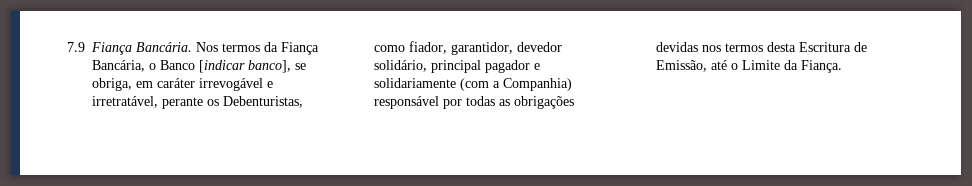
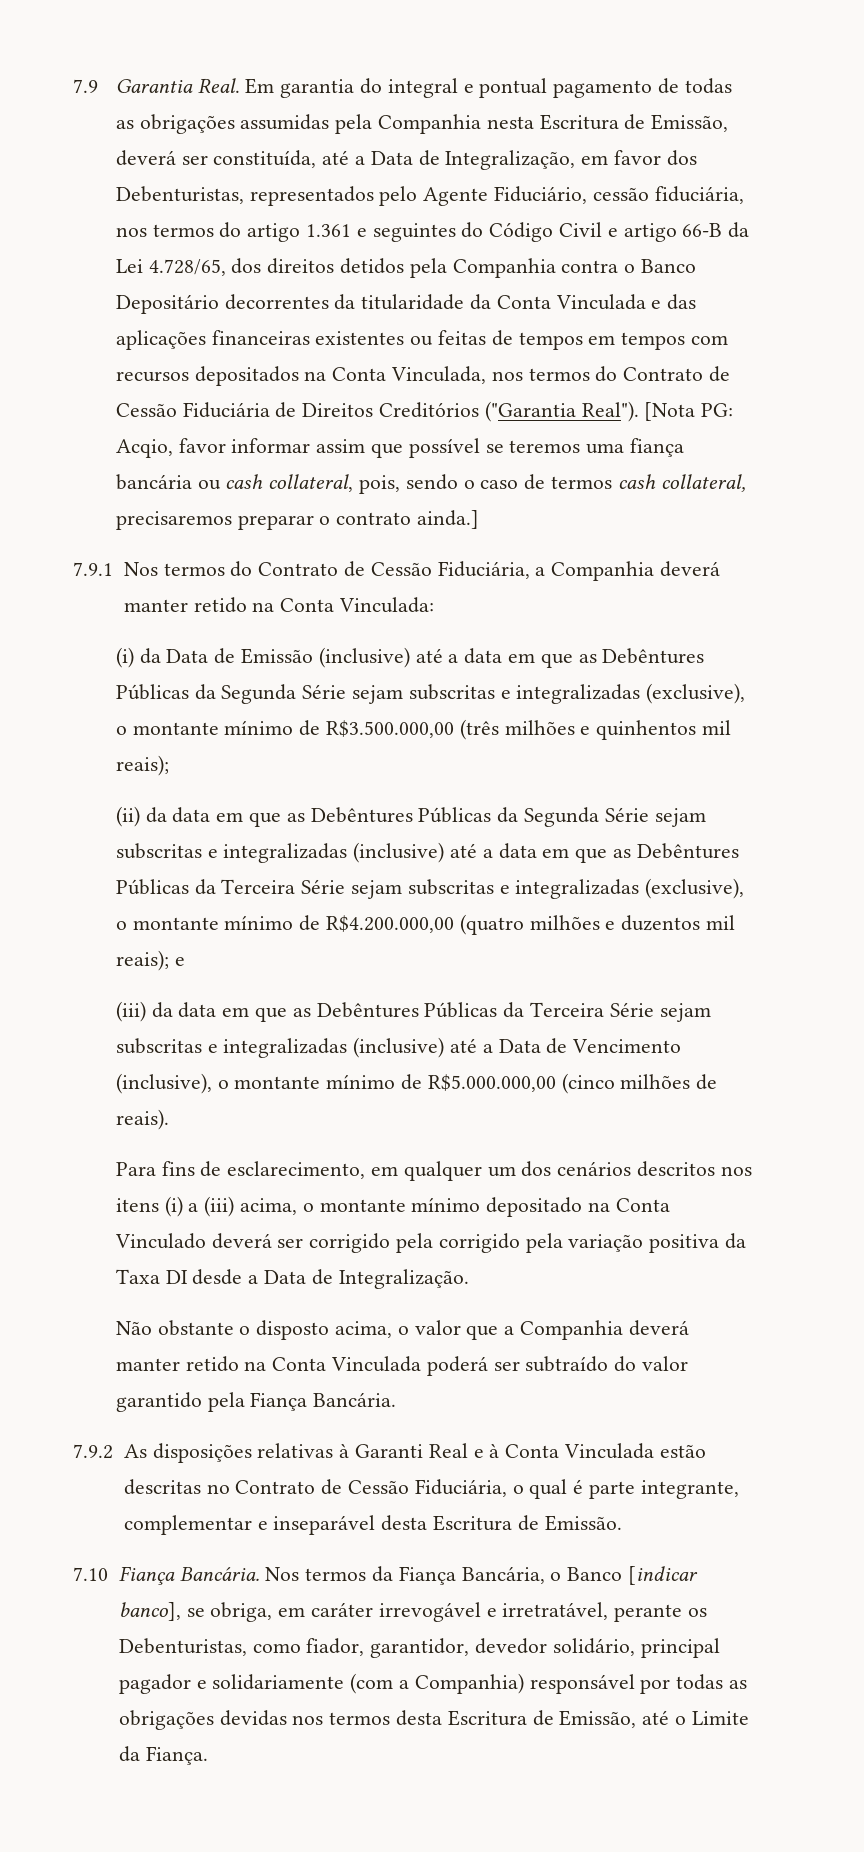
- 7.9 Fiança Bancária.
+ 7.9 Garantia Real. Em garantia do integral e pontual pagamento de todas as obrigações assumidas pela Companhia nesta Escritura de Emissão, deverá ser constituída, até a Data de Integralização, em favor dos Debenturistas, representados pelo Agente Fiduciário, cessão fiduciária, nos termos do artigo 1.361 e seguintes do Código Civil e artigo 66-B da Lei 4.728/65, dos direitos detidos pela Companhia contra o Banco Depositário decorrentes da titularidade da Conta Vinculada e das aplicações financeiras existentes ou feitas de tempos em tempos com recursos depositados na Conta Vinculada, nos termos do Contrato de Cessão Fiduciária de Direitos Creditórios ("Garantia Real"). [Nota PG: Acqio, favor informar assim que possível se teremos uma fiança bancária ou cash collateral, pois, sendo o caso de termos cash collateral, precisaremos preparar o contrato ainda.]
+ 7.9.1 Nos termos do Contrato de Cessão Fiduciária, a Companhia deverá manter retido na Conta Vinculada:
+ (i) da Data de Emissão (inclusive) até a data em que as Debêntures Públicas da Segunda Série sejam subscritas e integralizadas (exclusive), o montante mínimo de R$3.500.000,00 (três milhões e quinhentos mil reais);
+ (ii) da data em que as Debêntures Públicas da Segunda Série sejam subscritas e integralizadas (inclusive) até a data em que as Debêntures Públicas da Terceira Série sejam subscritas e integralizadas (exclusive), o montante mínimo de R$4.200.000,00 (quatro milhões e duzentos mil reais); e
+ (iii) da data em que as Debêntures Públicas da Terceira Série sejam subscritas e integralizadas (inclusive) até a Data de Vencimento (inclusive), o montante mínimo de R$5.000.000,00 (cinco milhões de reais).
+ Para fins de esclarecimento, em qualquer um dos cenários descritos nos itens (i) a (iii) acima, o montante mínimo depositado na Conta Vinculado deverá ser corrigido pela corrigido pela variação positiva da Taxa DI desde a Data de Integralização.
+ Não obstante o disposto acima, o valor que a Companhia deverá manter retido na Conta Vinculada poderá ser subtraído do valor garantido pela Fiança Bancária.
+ 7.9.2 As disposições relativas à Garanti Real e à Conta Vinculada estão descritas no Contrato de Cessão Fiduciária, o qual é parte integrante, complementar e inseparável desta Escritura de Emissão.
+ 7.10 Fiança Bancária.

